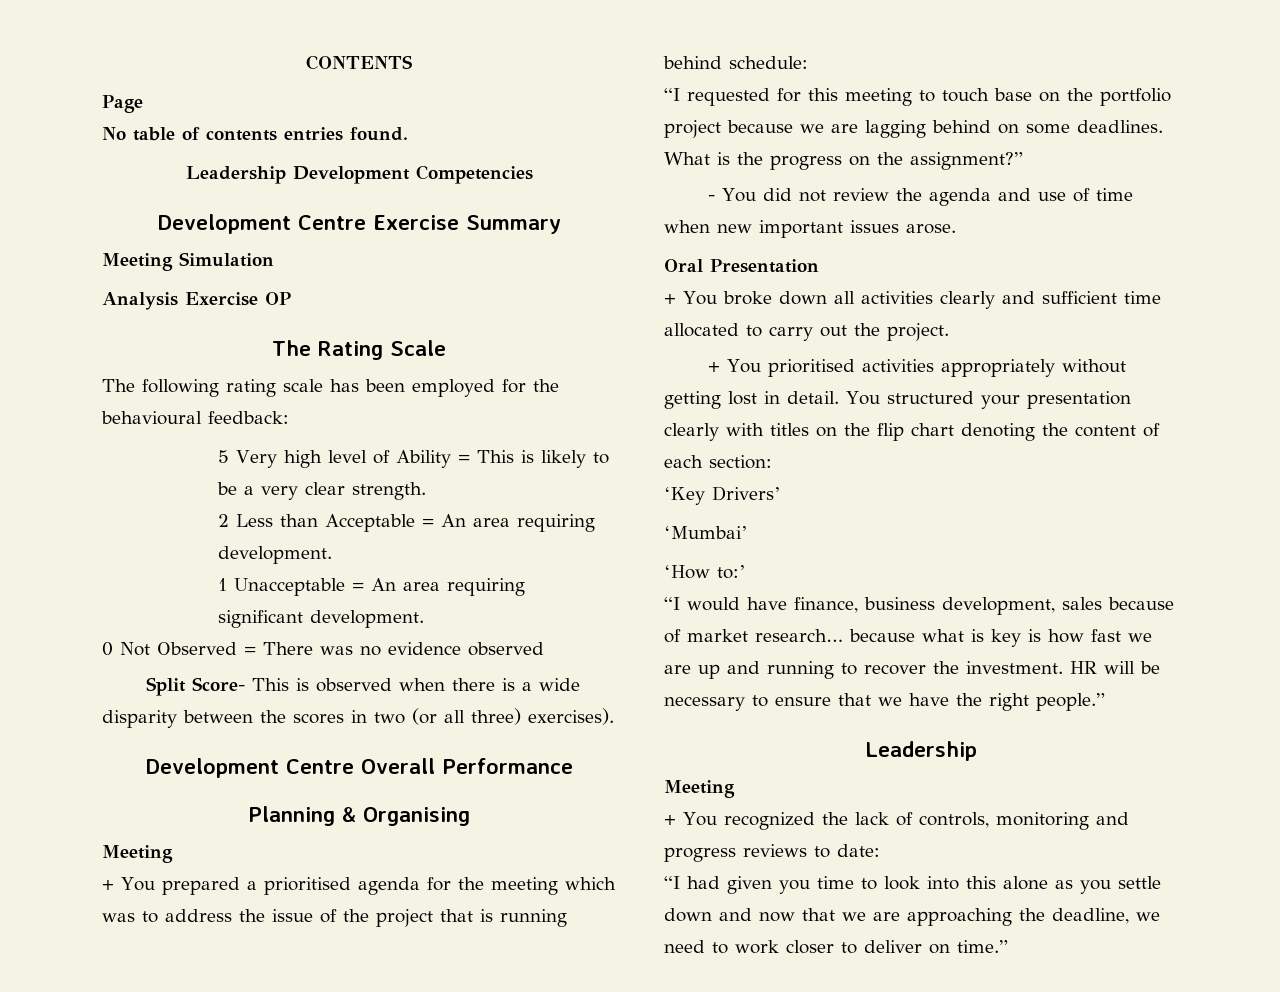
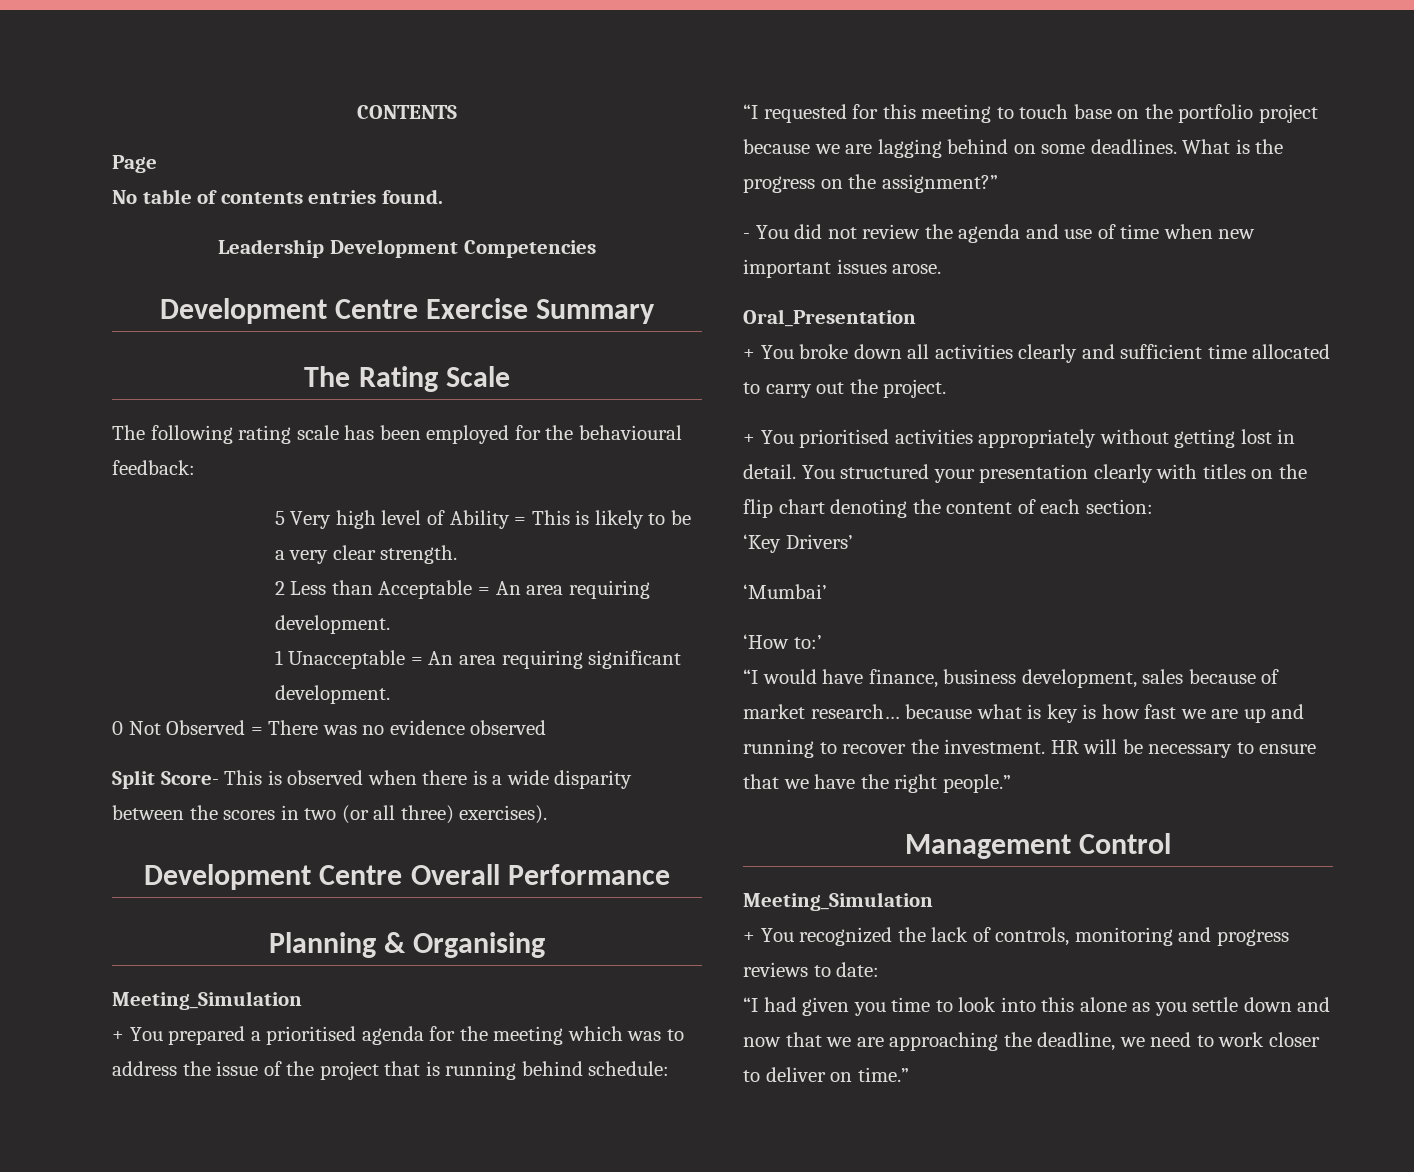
- Meeting Simulation
- Analysis Exercise OP
  Planning & Organising
- Meeting
+ Meeting_Simulation
- Oral Presentation
+ Oral_Presentation
  HR will be necessary to ensure that we have the right people.”
- Leadership
- Meeting
+ Management Control
+ Meeting_Simulation

